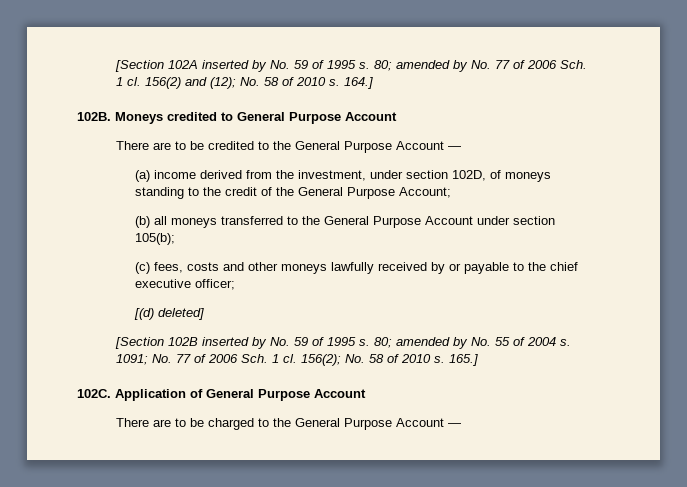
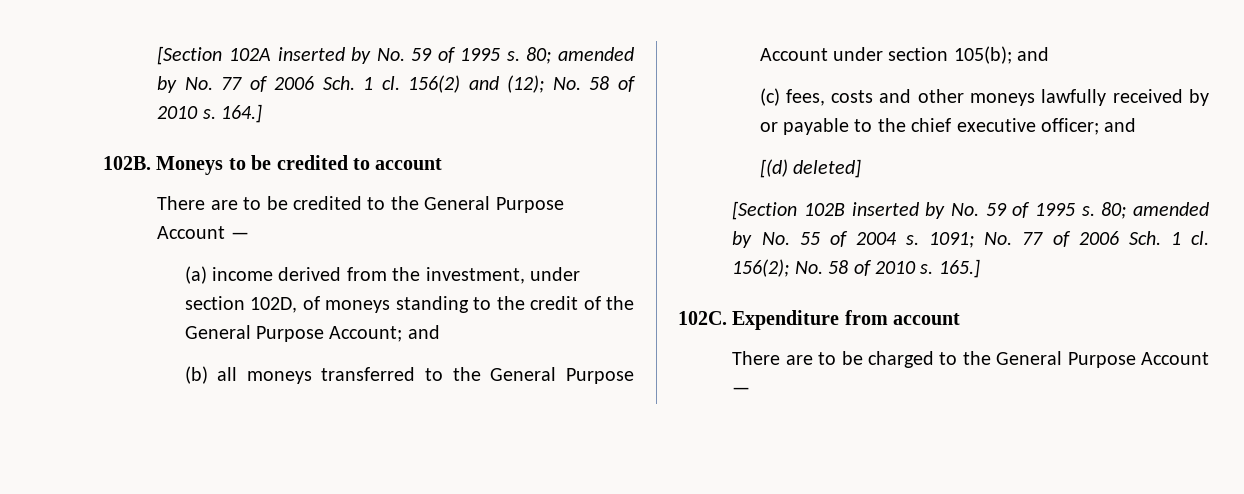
- Moneys credited to General Purpose Account
+ Moneys to be credited to account
- (a) income derived from the investment, under section 102D, of moneys standing to the credit of the General Purpose Account;
+ (a) income derived from the investment, under section 102D, of moneys standing to the credit of the General Purpose Account; and
- (b) all moneys transferred to the General Purpose Account under section 105(b);
+ (b) all moneys transferred to the General Purpose Account under section 105(b); and
- (c) fees, costs and other moneys lawfully received by or payable to the chief executive officer;
+ (c) fees, costs and other moneys lawfully received by or payable to the chief executive officer; and
- Application of General Purpose Account
+ Expenditure from account

